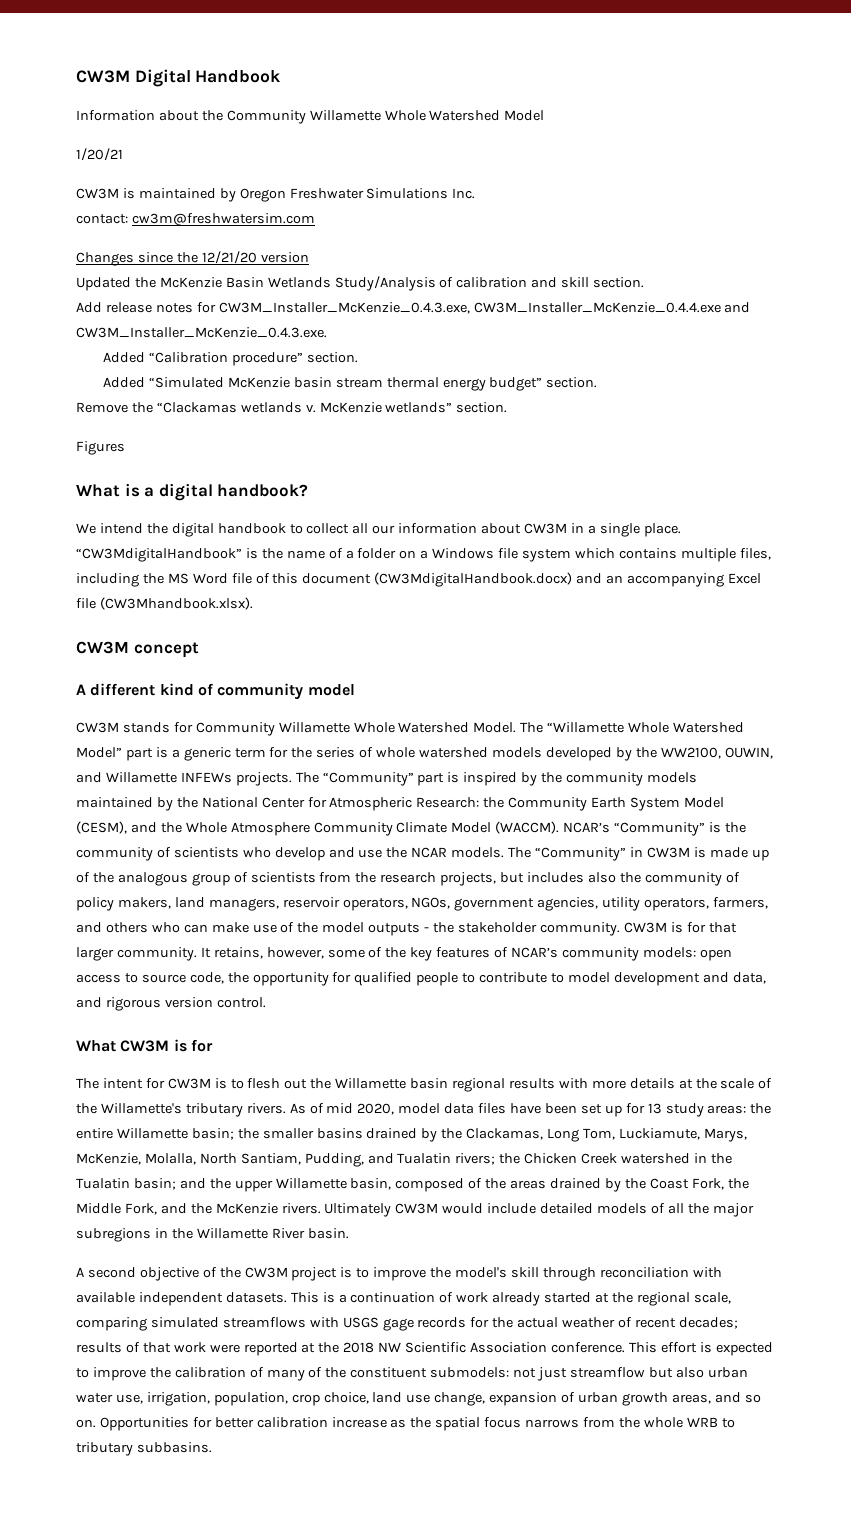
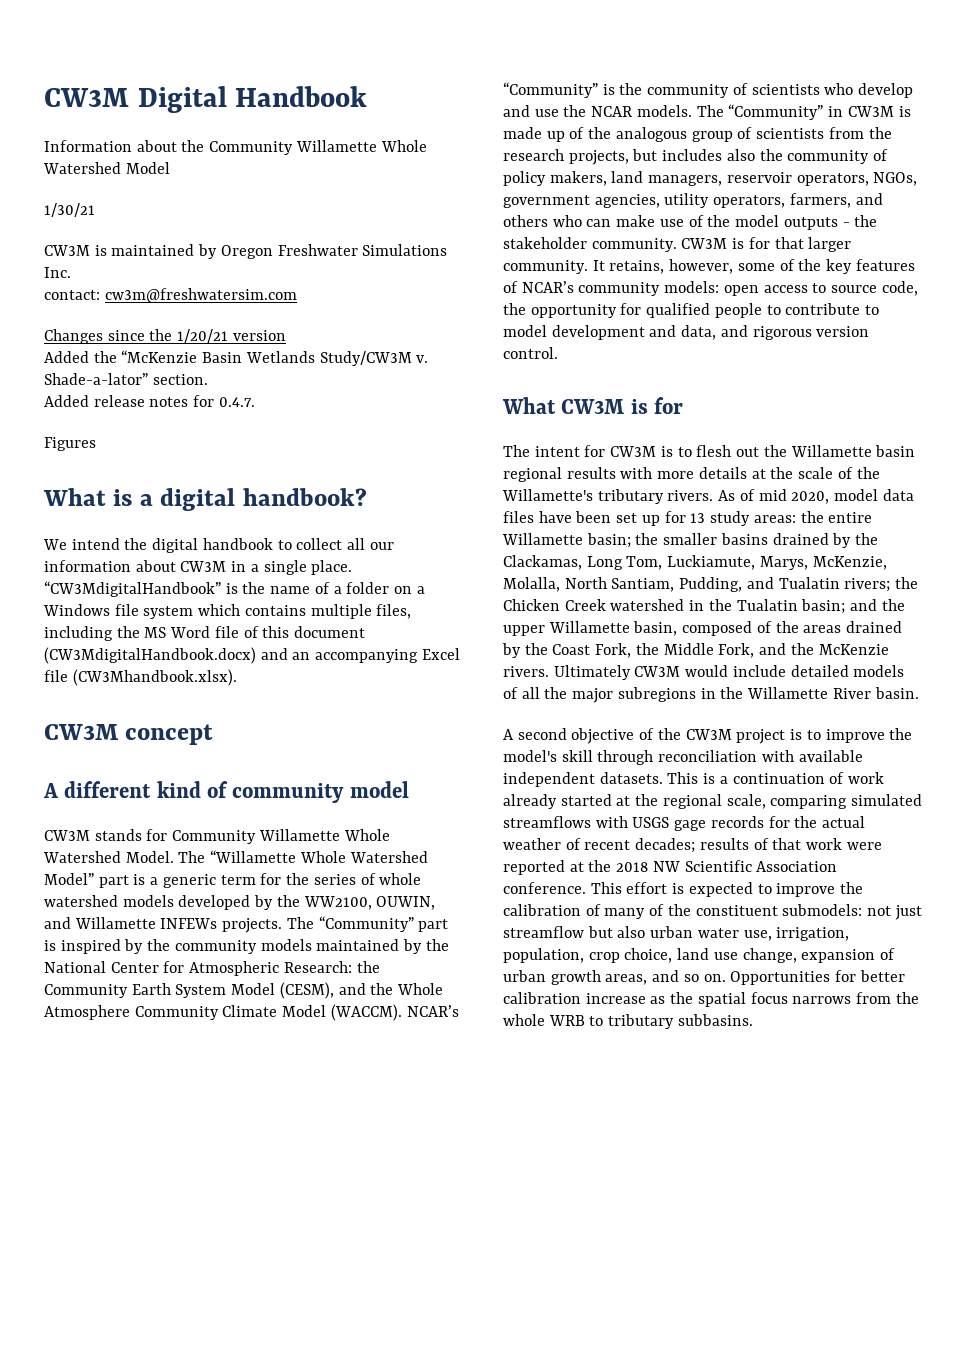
- 1/20/21
+ 1/30/21
- Changes since the 12/21/20 version
+ Changes since the 1/20/21 version
- Updated the McKenzie Basin Wetlands Study/Analysis of calibration and skill section.
- Add release notes for CW3M_Installer_McKenzie_0.4.3.exe, CW3M_Installer_McKenzie_0.4.4.exe and CW3M_Installer_McKenzie_0.4.3.exe.
- Added “Calibration procedure” section.
- Added “Simulated McKenzie basin stream thermal energy budget” section.
- Remove the “Clackamas wetlands v. McKenzie wetlands” section.
+ Added the “McKenzie Basin Wetlands Study/CW3M v. Shade-a-lator” section.
+ Added release notes for 0.4.7.

